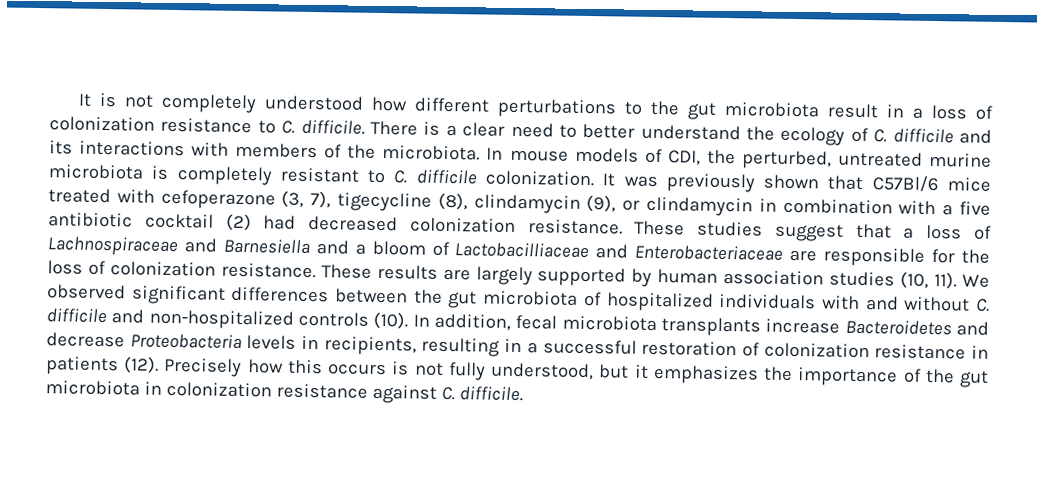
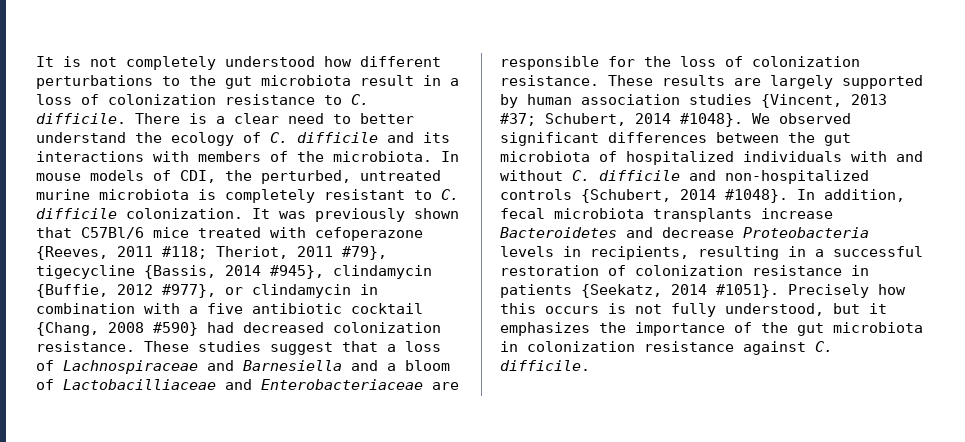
- It was previously shown that C57Bl/6 mice treated with cefoperazone (3, 7), tigecycline (8), clindamycin (9), or clindamycin in combination with a five antibiotic cocktail (2) had decreased colonization resistance.
+ It was previously shown that C57Bl/6 mice treated with cefoperazone {Reeves, 2011 #118; Theriot, 2011 #79}, tigecycline {Bassis, 2014 #945}, clindamycin {Buffie, 2012 #977}, or clindamycin in combination with a five antibiotic cocktail {Chang, 2008 #590} had decreased colonization resistance.
- These results are largely supported by human association studies (10, 11).
+ These results are largely supported by human association studies {Vincent, 2013 #37; Schubert, 2014 #1048}.
- We observed significant differences between the gut microbiota of hospitalized individuals with and without C. difficile and non-hospitalized controls (10).
+ We observed significant differences between the gut microbiota of hospitalized individuals with and without C. difficile and non-hospitalized controls {Schubert, 2014 #1048}.
- In addition, fecal microbiota transplants increase Bacteroidetes and decrease Proteobacteria levels in recipients, resulting in a successful restoration of colonization resistance in patients (12).
+ In addition, fecal microbiota transplants increase Bacteroidetes and decrease Proteobacteria levels in recipients, resulting in a successful restoration of colonization resistance in patients {Seekatz, 2014 #1051}.

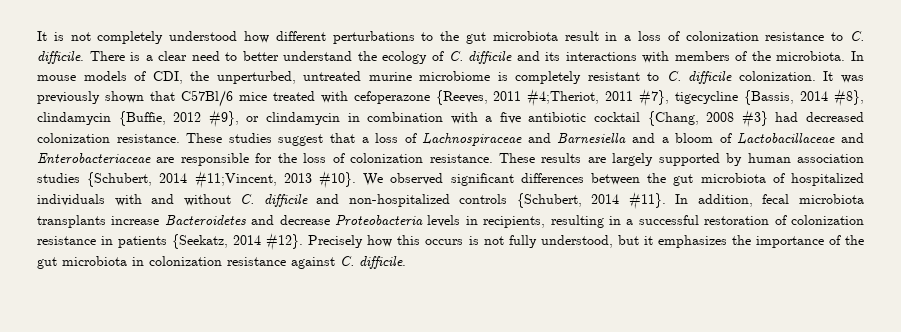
- In mouse models of CDI, the perturbed, untreated murine microbiota is completely resistant to C. difficile colonization.
+ In mouse models of CDI, the unperturbed, untreated murine microbiome is completely resistant to C. difficile colonization.
- It was previously shown that C57Bl/6 mice treated with cefoperazone {Reeves, 2011 #118; Theriot, 2011 #79}, tigecycline {Bassis, 2014 #945}, clindamycin {Buffie, 2012 #977}, or clindamycin in combination with a five antibiotic cocktail {Chang, 2008 #590} had decreased colonization resistance.
+ It was previously shown that C57Bl/6 mice treated with cefoperazone {Reeves, 2011 #4;Theriot, 2011 #7}, tigecycline {Bassis, 2014 #8}, clindamycin {Buffie, 2012 #9}, or clindamycin in combination with a five antibiotic cocktail {Chang, 2008 #3} had decreased colonization resistance.
- These studies suggest that a loss of Lachnospiraceae and Barnesiella and a bloom of Lactobacilliaceae and Enterobacteriaceae are responsible for the loss of colonization resistance.
+ These studies suggest that a loss of Lachnospiraceae and Barnesiella and a bloom of Lactobacillaceae and Enterobacteriaceae are responsible for the loss of colonization resistance.
- These results are largely supported by human association studies {Vincent, 2013 #37; Schubert, 2014 #1048}.
+ These results are largely supported by human association studies {Schubert, 2014 #11;Vincent, 2013 #10}.
- We observed significant differences between the gut microbiota of hospitalized individuals with and without C. difficile and non-hospitalized controls {Schubert, 2014 #1048}.
+ We observed significant differences between the gut microbiota of hospitalized individuals with and without C. difficile and non-hospitalized controls {Schubert, 2014 #11}.
- In addition, fecal microbiota transplants increase Bacteroidetes and decrease Proteobacteria levels in recipients, resulting in a successful restoration of colonization resistance in patients {Seekatz, 2014 #1051}.
+ In addition, fecal microbiota transplants increase Bacteroidetes and decrease Proteobacteria levels in recipients, resulting in a successful restoration of colonization resistance in patients {Seekatz, 2014 #12}.

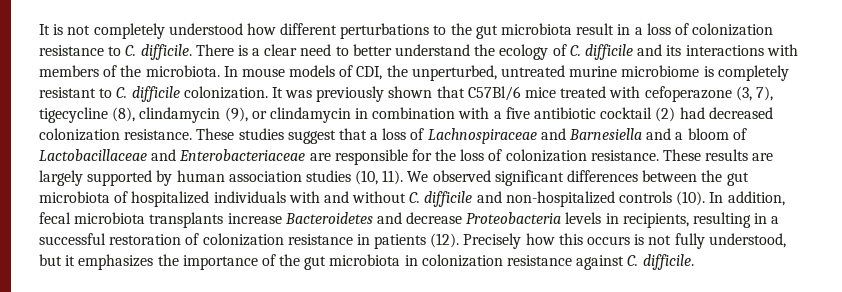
- It was previously shown that C57Bl/6 mice treated with cefoperazone {Reeves, 2011 #4;Theriot, 2011 #7}, tigecycline {Bassis, 2014 #8}, clindamycin {Buffie, 2012 #9}, or clindamycin in combination with a five antibiotic cocktail {Chang, 2008 #3} had decreased colonization resistance.
+ It was previously shown that C57Bl/6 mice treated with cefoperazone (3, 7), tigecycline (8), clindamycin (9), or clindamycin in combination with a five antibiotic cocktail (2) had decreased colonization resistance.
- These results are largely supported by human association studies {Schubert, 2014 #11;Vincent, 2013 #10}.
+ These results are largely supported by human association studies (10, 11).
- We observed significant differences between the gut microbiota of hospitalized individuals with and without C. difficile and non-hospitalized controls {Schubert, 2014 #11}.
+ We observed significant differences between the gut microbiota of hospitalized individuals with and without C. difficile and non-hospitalized controls (10).
- In addition, fecal microbiota transplants increase Bacteroidetes and decrease Proteobacteria levels in recipients, resulting in a successful restoration of colonization resistance in patients {Seekatz, 2014 #12}.
+ In addition, fecal microbiota transplants increase Bacteroidetes and decrease Proteobacteria levels in recipients, resulting in a successful restoration of colonization resistance in patients (12).

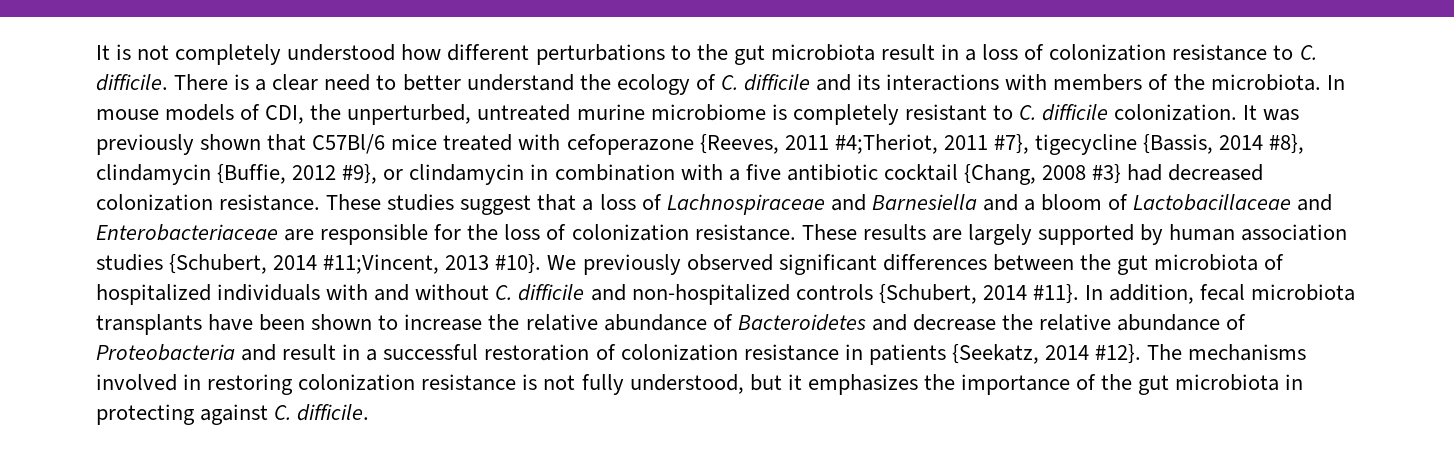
- It was previously shown that C57Bl/6 mice treated with cefoperazone (3, 7), tigecycline (8), clindamycin (9), or clindamycin in combination with a five antibiotic cocktail (2) had decreased colonization resistance.
+ It was previously shown that C57Bl/6 mice treated with cefoperazone {Reeves, 2011 #4;Theriot, 2011 #7}, tigecycline {Bassis, 2014 #8}, clindamycin {Buffie, 2012 #9}, or clindamycin in combination with a five antibiotic cocktail {Chang, 2008 #3} had decreased colonization resistance.
- These results are largely supported by human association studies (10, 11). We observed significant differences between the gut microbiota of hospitalized individuals with and without C. difficile and non-hospitalized controls (10).
+ These results are largely supported by human association studies {Schubert, 2014 #11;Vincent, 2013 #10}. We previously observed significant differences between the gut microbiota of hospitalized individuals with and without C. difficile and non-hospitalized controls {Schubert, 2014 #11}.
- In addition, fecal microbiota transplants increase Bacteroidetes and decrease Proteobacteria levels in recipients, resulting in a successful restoration of colonization resistance in patients (12). Precisely how this occurs is not fully understood, but it emphasizes the importance of the gut microbiota in colonization resistance against C. difficile.
+ In addition, fecal microbiota transplants have been shown to increase the relative abundance of Bacteroidetes and decrease the relative abundance of Proteobacteria and result in a successful restoration of colonization resistance in patients {Seekatz, 2014 #12}. The mechanisms involved in restoring colonization resistance is not fully understood, but it emphasizes the importance of the gut microbiota in protecting against C. difficile.

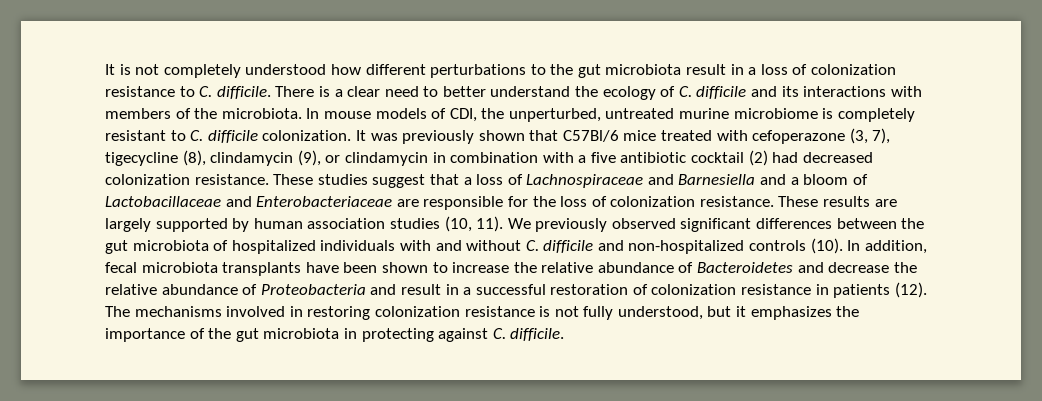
- It was previously shown that C57Bl/6 mice treated with cefoperazone {Reeves, 2011 #4;Theriot, 2011 #7}, tigecycline {Bassis, 2014 #8}, clindamycin {Buffie, 2012 #9}, or clindamycin in combination with a five antibiotic cocktail {Chang, 2008 #3} had decreased colonization resistance.
+ It was previously shown that C57Bl/6 mice treated with cefoperazone (3, 7), tigecycline (8), clindamycin (9), or clindamycin in combination with a five antibiotic cocktail (2) had decreased colonization resistance.
- These results are largely supported by human association studies {Schubert, 2014 #11;Vincent, 2013 #10}.
+ These results are largely supported by human association studies (10, 11).
- We previously observed significant differences between the gut microbiota of hospitalized individuals with and without C. difficile and non-hospitalized controls {Schubert, 2014 #11}.
+ We previously observed significant differences between the gut microbiota of hospitalized individuals with and without C. difficile and non-hospitalized controls (10).
- In addition, fecal microbiota transplants have been shown to increase the relative abundance of Bacteroidetes and decrease the relative abundance of Proteobacteria and result in a successful restoration of colonization resistance in patients {Seekatz, 2014 #12}.
+ In addition, fecal microbiota transplants have been shown to increase the relative abundance of Bacteroidetes and decrease the relative abundance of Proteobacteria and result in a successful restoration of colonization resistance in patients (12).

